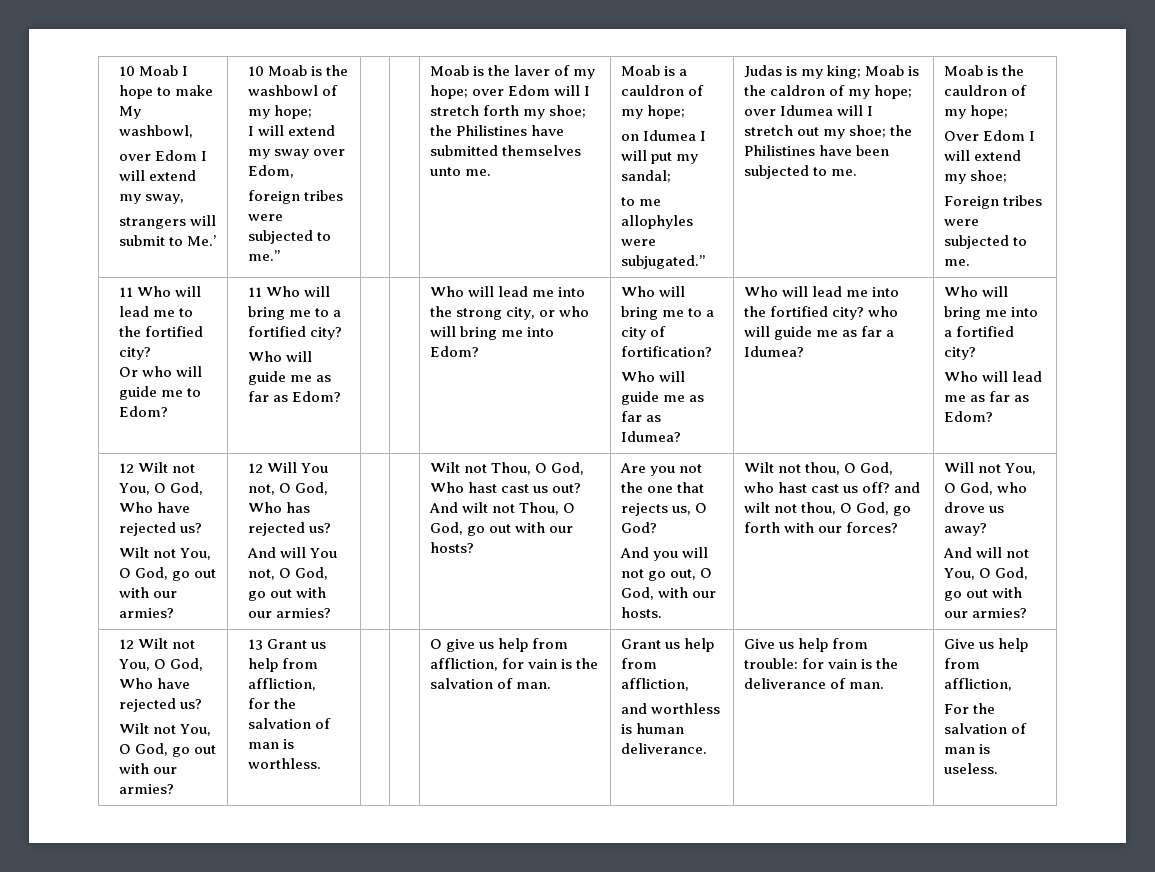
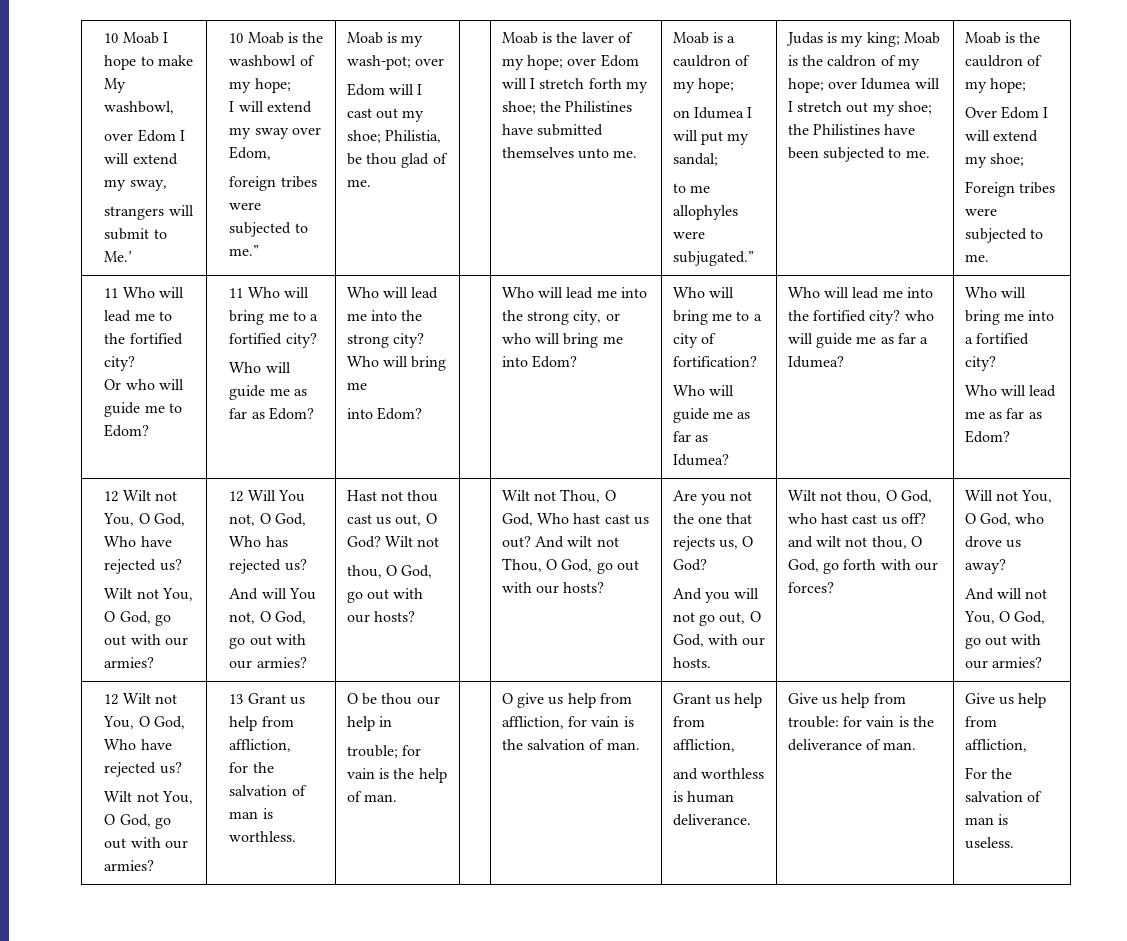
+ Moab is my wash-pot; over
+ Edom will I cast out my shoe; Philistia, be thou glad of me.
+ Who will lead me into the strong city? Who will bring me
+ into Edom?
+ Hast not thou cast us out, O God? Wilt not
+ thou, O God, go out with our hosts?
+ O be thou our help in
+ trouble; for vain is the help of man.

